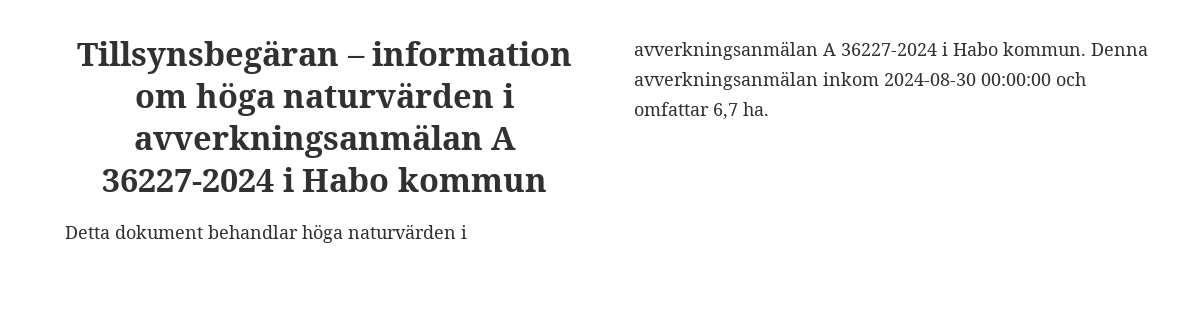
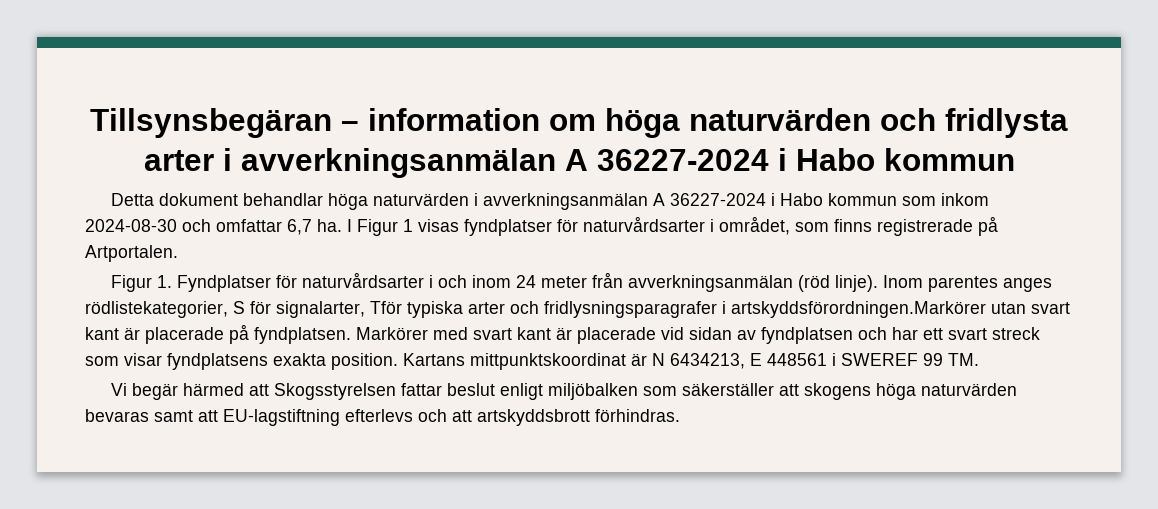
- Tillsynsbegäran – information om höga naturvärden i avverkningsanmälan A 36227-2024 i Habo kommun
+ Tillsynsbegäran – information om höga naturvärden och fridlysta arter i avverkningsanmälan A 36227-2024 i Habo kommun
- Detta dokument behandlar höga naturvärden i avverkningsanmälan A 36227-2024 i Habo kommun. Denna avverkningsanmälan inkom 2024-08-30 00:00:00 och omfattar 6,7 ha.
+ Detta dokument behandlar höga naturvärden i avverkningsanmälan A 36227-2024 i Habo kommun som inkom 2024-08-30 och omfattar 6,7 ha.
+ I Figur 1 visas fyndplatser för naturvårdsarter i området, som finns registrerade på Artportalen.
+ Figur 1. Fyndplatser för naturvårdsarter i och inom 24 meter från avverkningsanmälan (röd linje). Inom parentes anges rödlistekategorier, S för signalarter, Tför typiska arter och fridlysningsparagrafer i artskyddsförordningen.Markörer utan svart kant är placerade på fyndplatsen. Markörer med svart kant är placerade vid sidan av fyndplatsen och har ett svart streck som visar fyndplatsens exakta position. Kartans mittpunktskoordinat är N 6434213, E 448561 i SWEREF 99 TM.
+ Vi begär härmed att Skogsstyrelsen fattar beslut enligt miljöbalken som säkerställer att skogens höga naturvärden bevaras samt att EU-lagstiftning efterlevs och att artskyddsbrott förhindras.

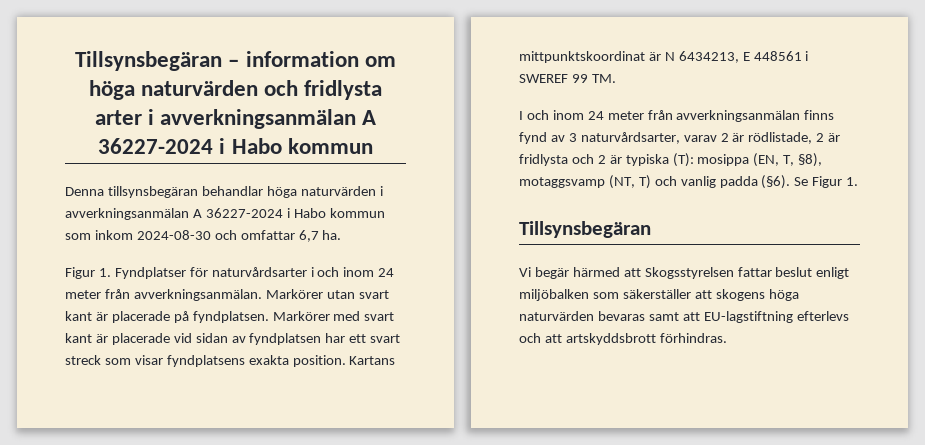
- Detta dokument behandlar höga naturvärden i avverkningsanmälan A 36227-2024 i Habo kommun som inkom 2024-08-30 och omfattar 6,7 ha. I Figur 1 visas fyndplatser för naturvårdsarter i området, som finns registrerade på Artportalen.
+ Denna tillsynsbegäran behandlar höga naturvärden i avverkningsanmälan A 36227-2024 i Habo kommun som inkom 2024-08-30 och omfattar 6,7 ha.
- Figur 1. Fyndplatser för naturvårdsarter i och inom 24 meter från avverkningsanmälan (röd linje). Inom parentes anges rödlistekategorier, S för signalarter, Tför typiska arter och fridlysningsparagrafer i artskyddsförordningen.Markörer utan svart kant är placerade på fyndplatsen.
+ Figur 1. Fyndplatser för naturvårdsarter i och inom 24 meter från avverkningsanmälan. Markörer utan svart kant är placerade på fyndplatsen.
- Markörer med svart kant är placerade vid sidan av fyndplatsen och har ett svart streck som visar fyndplatsens exakta position.
+ Markörer med svart kant är placerade vid sidan av fyndplatsen har ett svart streck som visar fyndplatsens exakta position.
+ I och inom 24 meter från avverkningsanmälan finns fynd av 3 naturvårdsarter, varav 2 är rödlistade, 2 är fridlysta och 2 är typiska (T): mosippa (EN, T, §8), motaggsvamp (NT, T) och vanlig padda (§6). Se Figur 1.
+ Tillsynsbegäran

